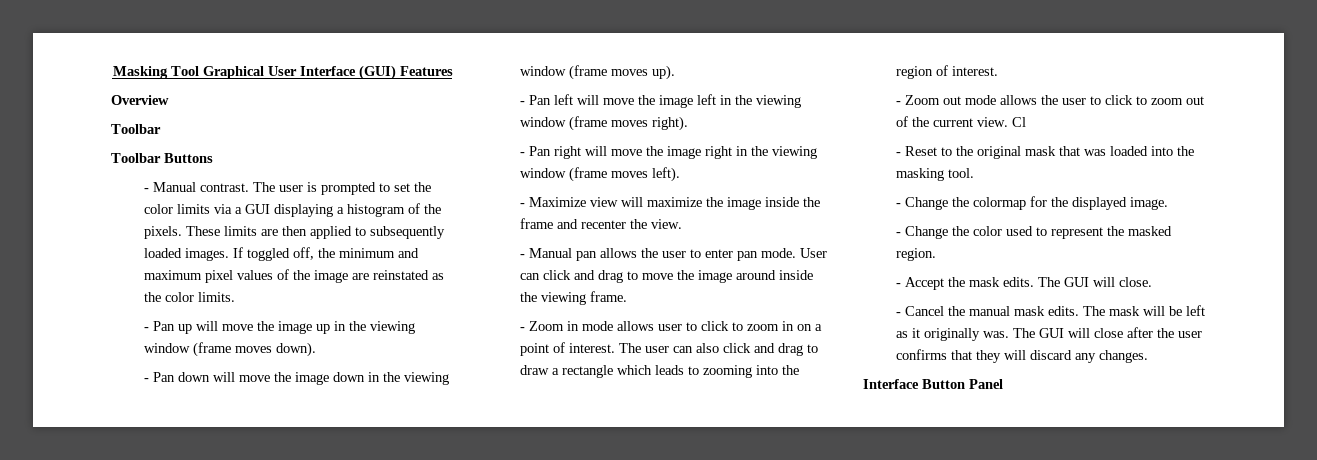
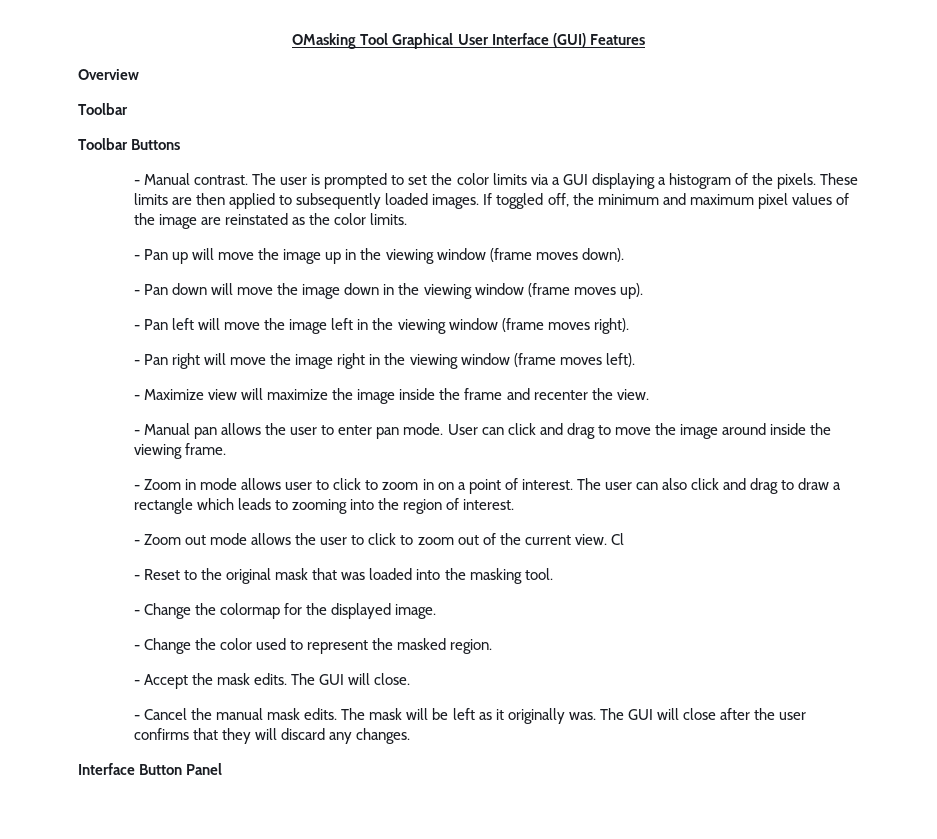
- Masking Tool Graphical User Interface (GUI) Features
+ OMasking Tool Graphical User Interface (GUI) Features

